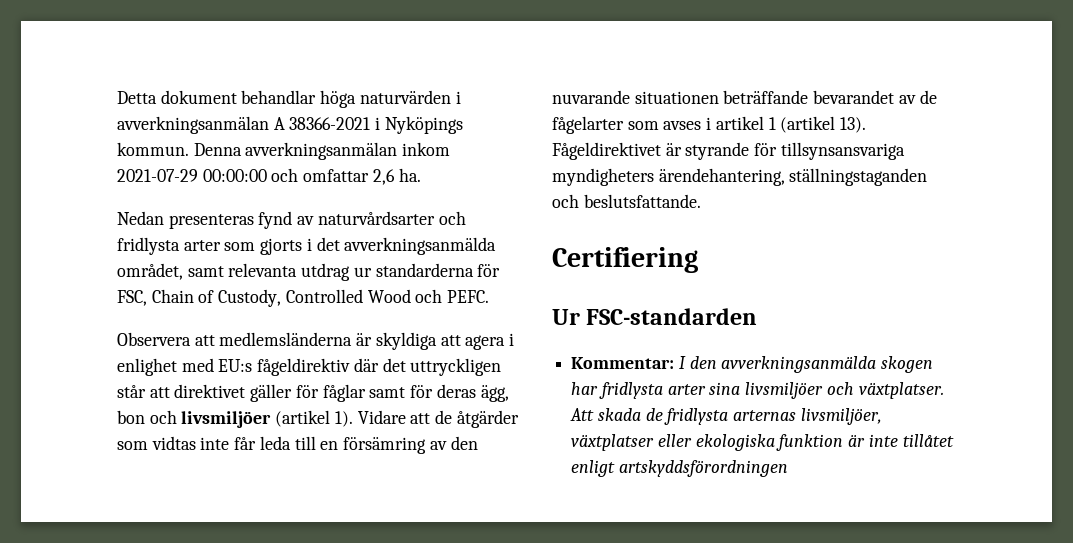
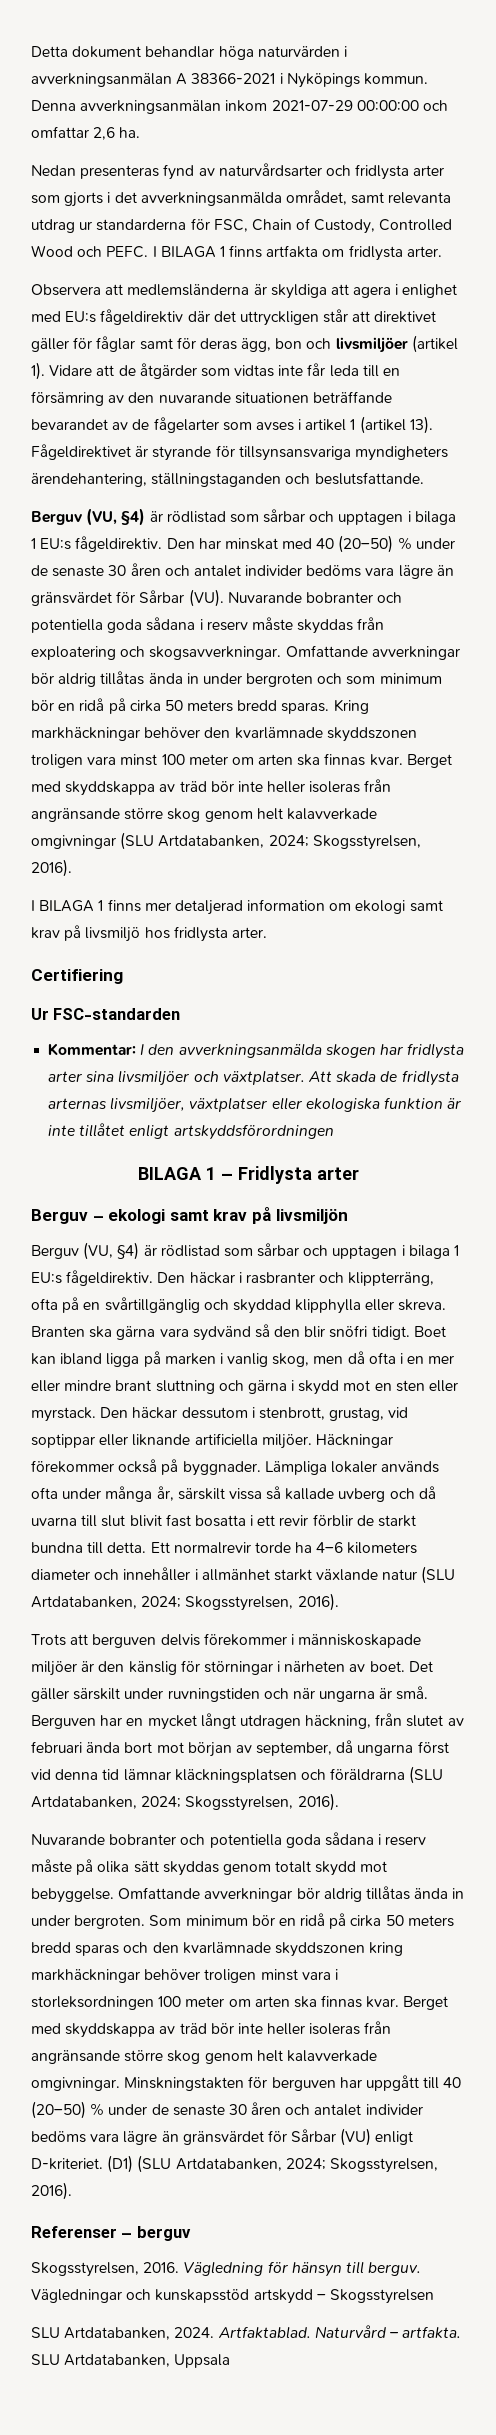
+ I BILAGA 1 finns artfakta om fridlysta arter.
+ Berguv (VU, §4) är rödlistad som sårbar och upptagen i bilaga 1 EU:s fågeldirektiv. Den har minskat med 40 (20–50) % under de senaste 30 åren och antalet individer bedöms vara lägre än gränsvärdet för Sårbar (VU). Nuvarande bobranter och potentiella goda sådana i reserv måste skyddas från exploatering och skogsavverkningar. Omfattande avverkningar bör aldrig tillåtas ända in under bergroten och som minimum bör en ridå på cirka 50 meters bredd sparas. Kring markhäckningar behöver den kvarlämnade skyddszonen troligen vara minst 100 meter om arten ska finnas kvar. Berget med skyddskappa av träd bör inte heller isoleras från angränsande större skog genom helt kalavverkade omgivningar (SLU Artdatabanken, 2024; Skogsstyrelsen, 2016).
+ I BILAGA 1 finns mer detaljerad information om ekologi samt krav på livsmiljö hos fridlysta arter.
+ BILAGA 1 – Fridlysta arter
+ Berguv – ekologi samt krav på livsmiljön
+ Berguv (VU, §4) är rödlistad som sårbar och upptagen i bilaga 1 EU:s fågeldirektiv. Den häckar i rasbranter och klippterräng, ofta på en svårtillgänglig och skyddad klipphylla eller skreva. Branten ska gärna vara sydvänd så den blir snöfri tidigt. Boet kan ibland ligga på marken i vanlig skog, men då ofta i en mer eller mindre brant sluttning och gärna i skydd mot en sten eller myrstack. Den häckar dessutom i stenbrott, grustag, vid soptippar eller liknande artificiella miljöer. Häckningar förekommer också på byggnader. Lämpliga lokaler används ofta under många år, särskilt vissa så kallade uvberg och då uvarna till slut blivit fast bosatta i ett revir förblir de starkt bundna till detta. Ett normalrevir torde ha 4–6 kilometers diameter och innehåller i allmänhet starkt växlande natur (SLU Artdatabanken, 2024; Skogsstyrelsen, 2016).
+ Trots att berguven delvis förekommer i människoskapade miljöer är den känslig för störningar i närheten av boet. Det gäller särskilt under ruvningstiden och när ungarna är små. Berguven har en mycket långt utdragen häckning, från slutet av februari ända bort mot början av september, då ungarna först vid denna tid lämnar kläckningsplatsen och föräldrarna (SLU Artdatabanken, 2024; Skogsstyrelsen, 2016).
+ Nuvarande bobranter och potentiella goda sådana i reserv måste på olika sätt skyddas genom totalt skydd mot bebyggelse. Omfattande avverkningar bör aldrig tillåtas ända in under bergroten. Som minimum bör en ridå på cirka 50 meters bredd sparas och den kvarlämnade skyddszonen kring markhäckningar behöver troligen minst vara i storleksordningen 100 meter om arten ska finnas kvar. Berget med skyddskappa av träd bör inte heller isoleras från angränsande större skog genom helt kalavverkade omgivningar. Minskningstakten för berguven har uppgått till 40 (20–50) % under de senaste 30 åren och antalet individer bedöms vara lägre än gränsvärdet för Sårbar (VU) enligt D-kriteriet. (D1) (SLU Artdatabanken, 2024; Skogsstyrelsen, 2016).
+ Referenser – berguv
+ Skogsstyrelsen, 2016. Vägledning för hänsyn till berguv. Vägledningar och kunskapsstöd artskydd – Skogsstyrelsen
+ SLU Artdatabanken, 2024. Artfaktablad. Naturvård – artfakta. SLU Artdatabanken, Uppsala

